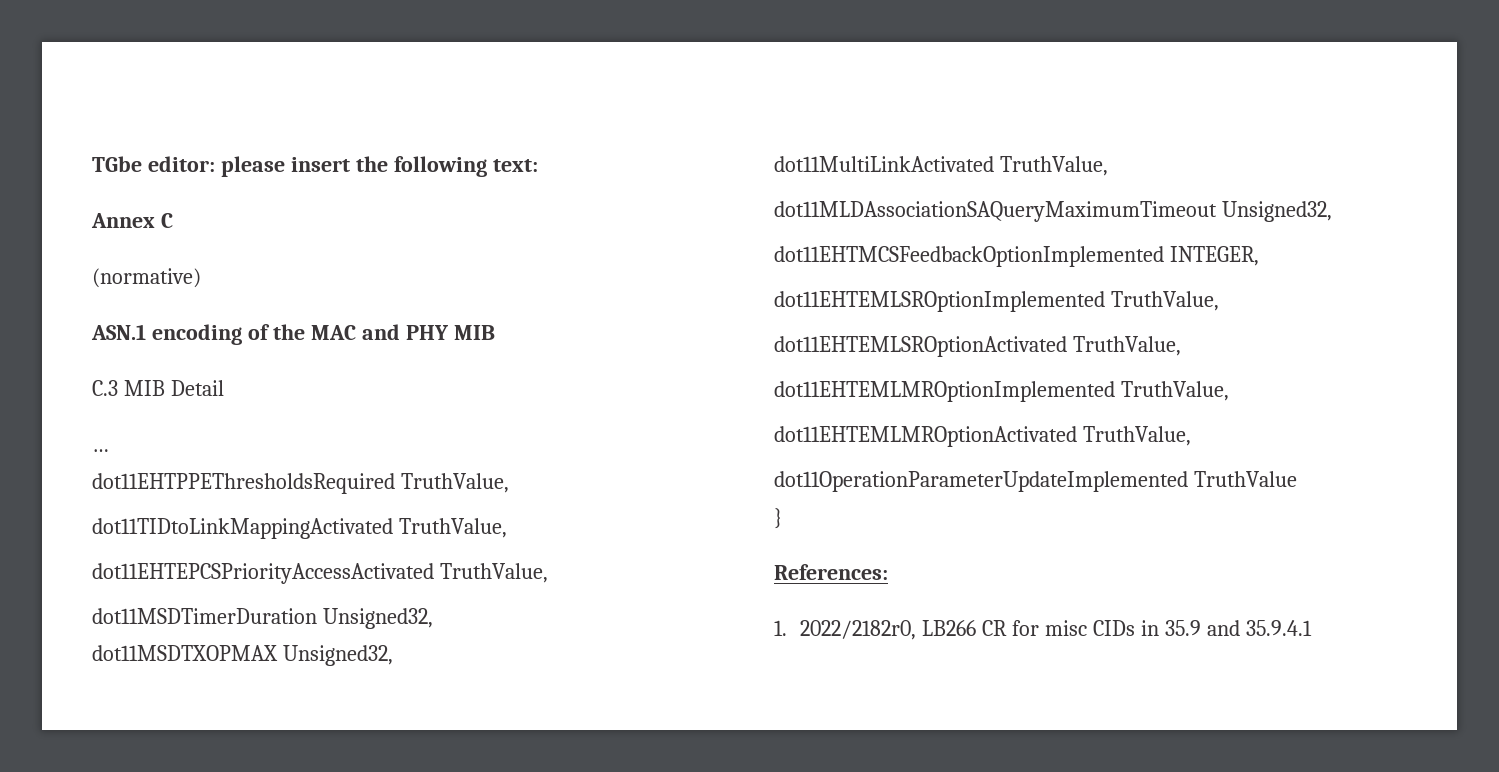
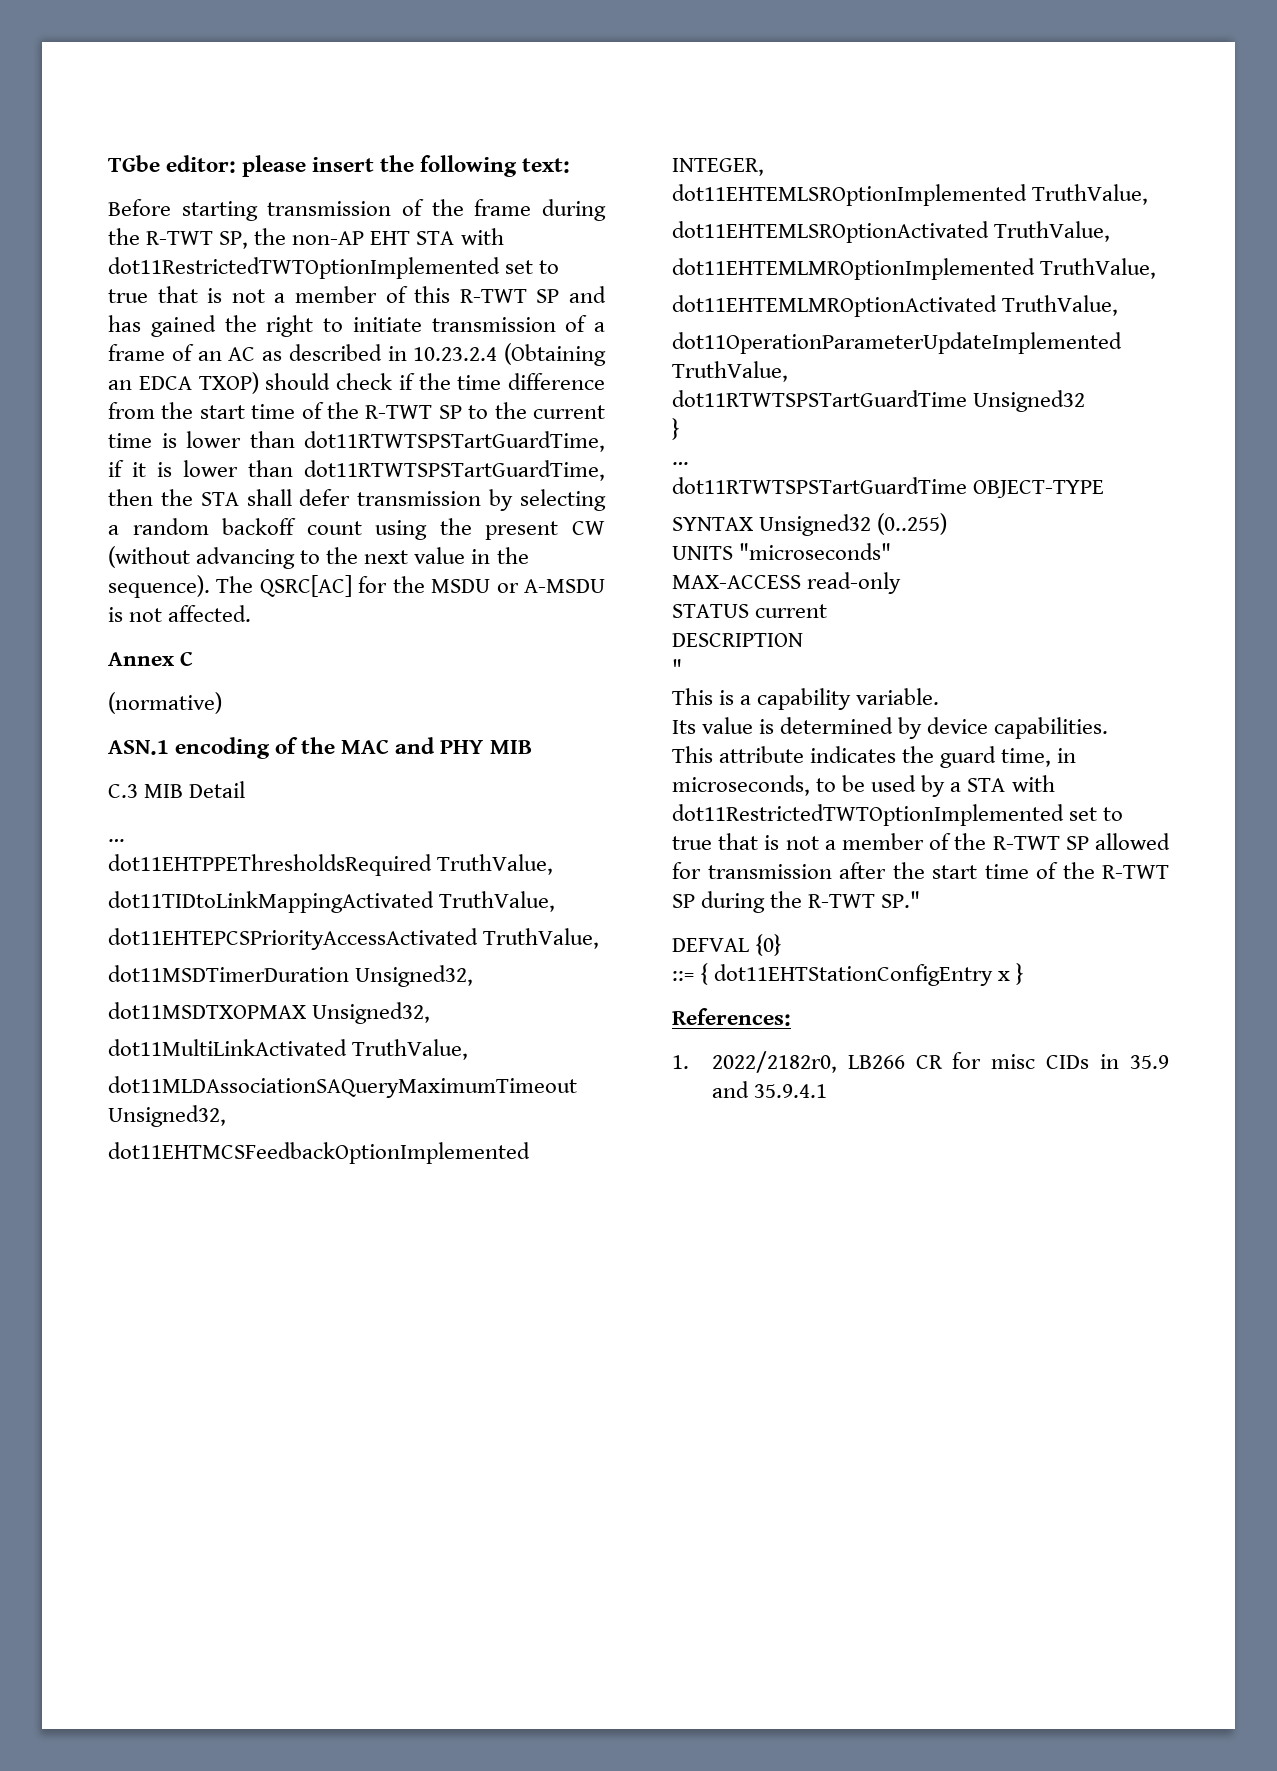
+ Before starting transmission of the frame during the R-TWT SP, the non-AP EHT STA with dot11RestrictedTWTOptionImplemented set to true that is not a member of this R-TWT SP and has gained the right to initiate transmission of a frame of an AC as described in 10.23.2.4 (Obtaining an EDCA TXOP) should check if the time difference from the start time of the R-TWT SP to the current time is lower than dot11RTWTSPSTartGuardTime, if it is lower than dot11RTWTSPSTartGuardTime, then the STA shall defer transmission by selecting a random backoff count using the present CW (without advancing to the next value in the sequence). The QSRC[AC] for the MSDU or A-MSDU is not affected.
- dot11OperationParameterUpdateImplemented TruthValue
+ dot11OperationParameterUpdateImplemented TruthValue,
+ dot11RTWTSPSTartGuardTime Unsigned32
  }
+ …
+ dot11RTWTSPSTartGuardTime OBJECT-TYPE
+ SYNTAX Unsigned32 (0..255)
+ UNITS "microseconds"
+ MAX-ACCESS read-only
+ STATUS current
+ DESCRIPTION
+ "
+ This is a capability variable.
+ Its value is determined by device capabilities.
+ This attribute indicates the guard time, in microseconds, to be used by a STA with dot11RestrictedTWTOptionImplemented set to true that is not a member of the R-TWT SP allowed for transmission after the start time of the R-TWT SP during the R-TWT SP."
+ DEFVAL {0}
+ ::= { dot11EHTStationConfigEntry x }

